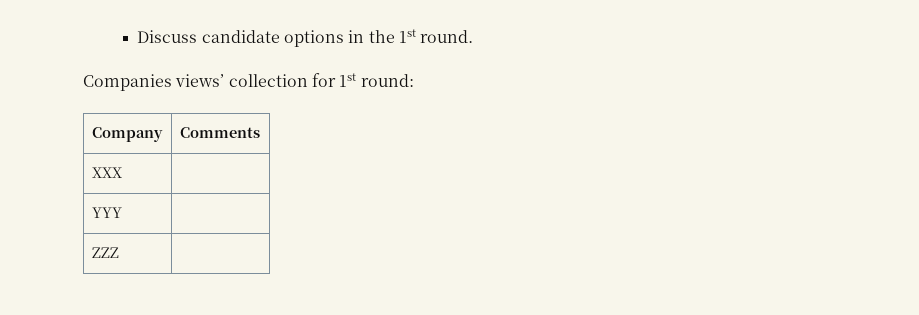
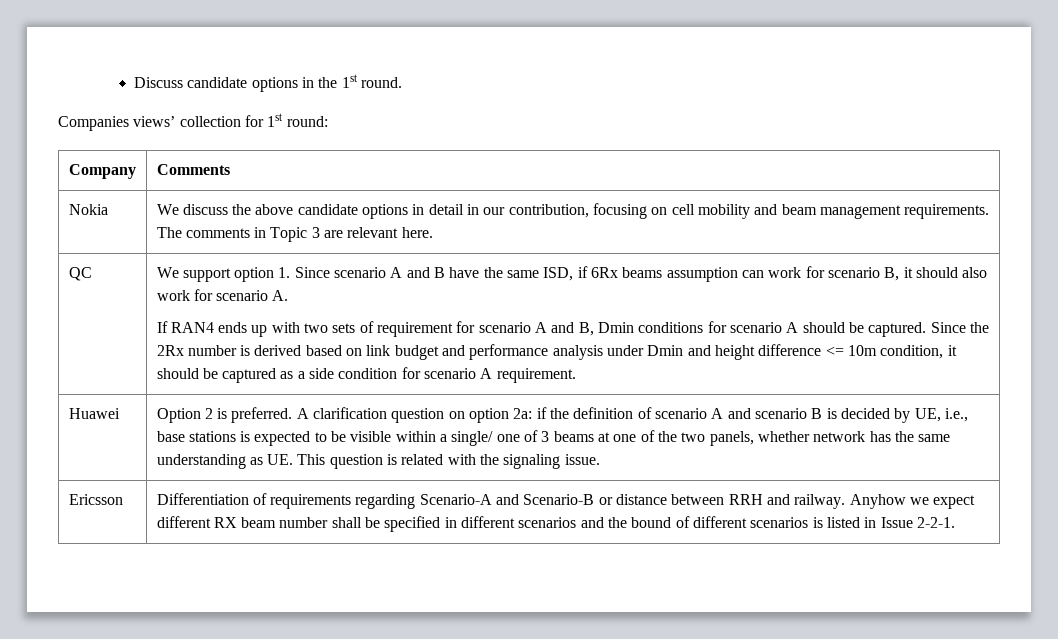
- XXX |
- YYY |
- ZZZ |
+ Nokia | We discuss the above candidate options in detail in our contribution, focusing on cell mobility and beam management requirements. The comments in Topic 3 are relevant here.
+ QC | We support option 1. Since scenario A and B have the same ISD, if 6Rx beams assumption can work for scenario B, it should also work for scenario A.
+ If RAN4 ends up with two sets of requirement for scenario A and B, Dmin conditions for scenario A should be captured. Since the 2Rx number is derived based on link budget and performance analysis under Dmin and height difference <= 10m condition, it should be captured as a side condition for scenario A requirement.
+ Huawei | Option 2 is preferred. A clarification question on option 2a: if the definition of scenario A and scenario B is decided by UE, i.e., base stations is expected to be visible within a single/ one of 3 beams at one of the two panels, whether network has the same understanding as UE. This question is related with the signaling issue.
+ Ericsson | Differentiation of requirements regarding Scenario-A and Scenario-B or distance between RRH and railway. Anyhow we expect different RX beam number shall be specified in different scenarios and the bound of different scenarios is listed in Issue 2-2-1.

